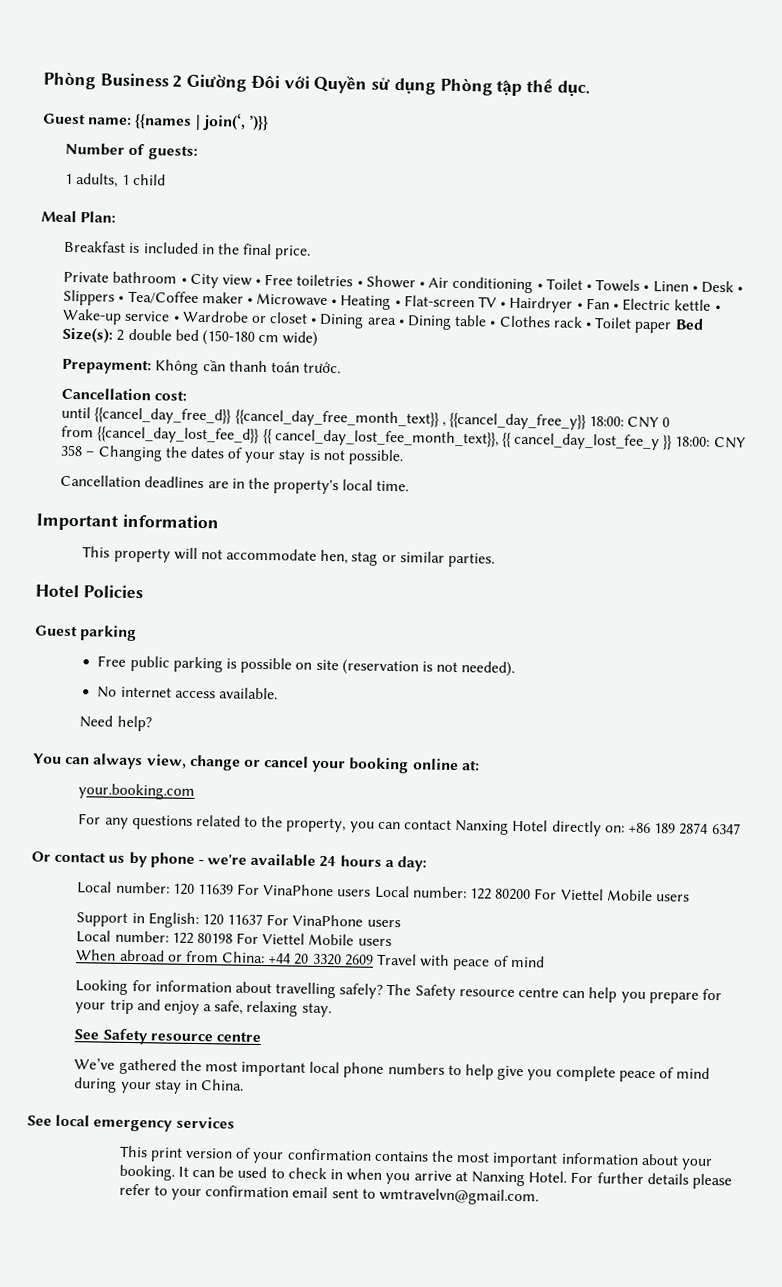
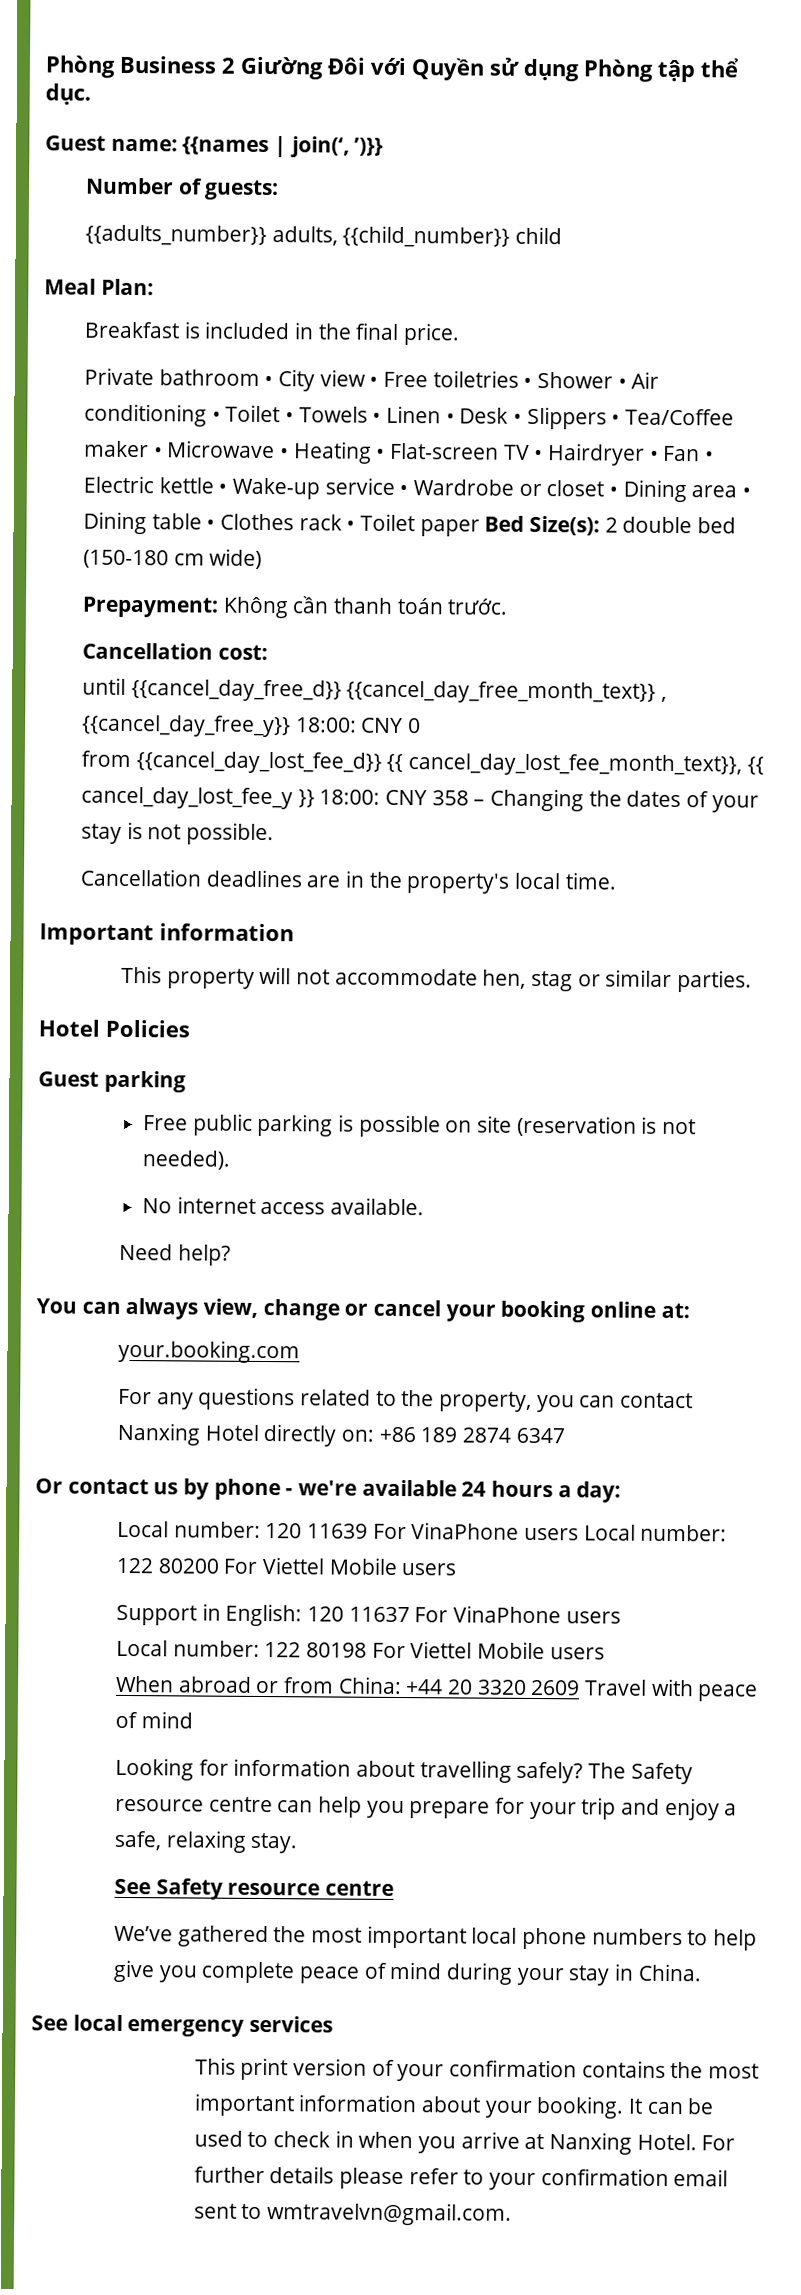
- 1 adults, 1 child
+ {{adults_number}} adults, {{child_number}} child

